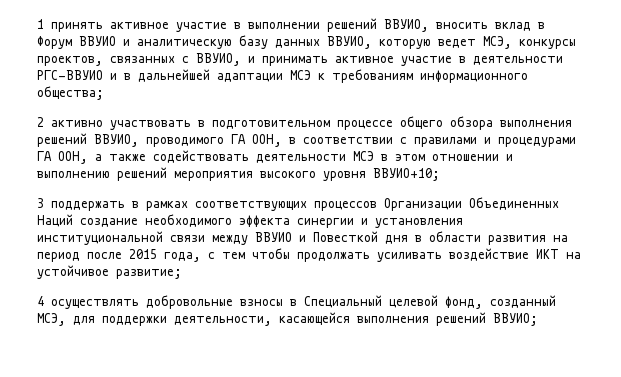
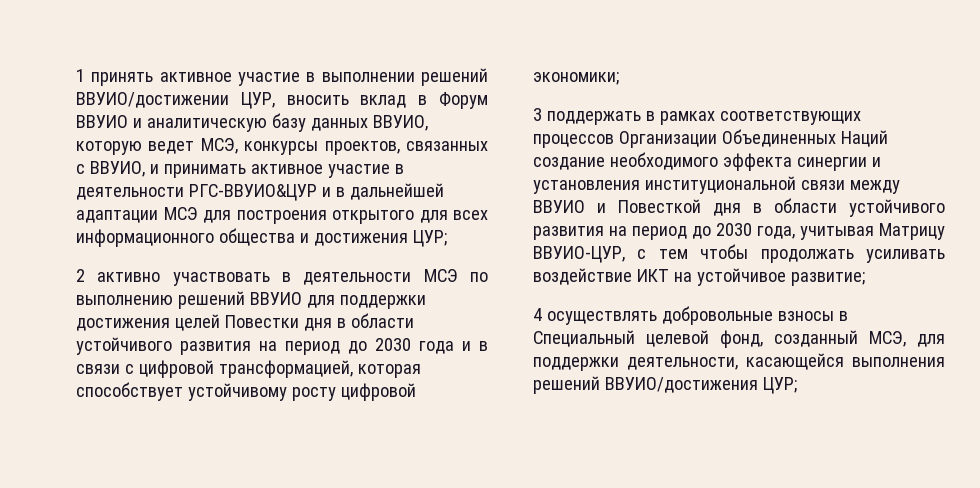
- 1 принять активное участие в выполнении решений ВВУИО, вносить вклад в Форум ВВУИО и аналитическую базу данных ВВУИО, которую ведет МСЭ, конкурсы проектов, связанных с ВВУИО, и принимать активное участие в деятельности РГС-ВВУИО и в дальнейшей адаптации МСЭ к требованиям информационного общества;
- 2 активно участвовать в подготовительном процессе общего обзора выполнения решений ВВУИО, проводимого ГА ООН, в соответствии с правилами и процедурами ГА ООН, а также содействовать деятельности МСЭ в этом отношении и выполнению решений мероприятия высокого уровня ВВУИО+10;
+ 1 принять активное участие в выполнении решений ВВУИО/достижении ЦУР, вносить вклад в Форум ВВУИО и аналитическую базу данных ВВУИО, которую ведет МСЭ, конкурсы проектов, связанных с ВВУИО, и принимать активное участие в деятельности РГС-ВВУИО&ЦУР и в дальнейшей адаптации МСЭ для построения открытого для всех информационного общества и достижения ЦУР;
+ 2 активно участвовать в деятельности МСЭ по выполнению решений ВВУИО для поддержки достижения целей Повестки дня в области устойчивого развития на период до 2030 года и в связи с цифровой трансформацией, которая способствует устойчивому росту цифровой экономики;
- 3 поддержать в рамках соответствующих процессов Организации Объединенных Наций создание необходимого эффекта синергии и установления институциональной связи между ВВУИО и Повесткой дня в области развития на период после 2015 года, с тем чтобы продолжать усиливать воздействие ИКТ на устойчивое развитие;
+ 3 поддержать в рамках соответствующих процессов Организации Объединенных Наций создание необходимого эффекта синергии и установления институциональной связи между ВВУИО и Повесткой дня в области устойчивого развития на период до 2030 года, учитывая Матрицу ВВУИО-ЦУР, с тем чтобы продолжать усиливать воздействие ИКТ на устойчивое развитие;
- 4 осуществлять добровольные взносы в Специальный целевой фонд, созданный МСЭ, для поддержки деятельности, касающейся выполнения решений ВВУИО;
+ 4 осуществлять добровольные взносы в Специальный целевой фонд, созданный МСЭ, для поддержки деятельности, касающейся выполнения решений ВВУИО/достижения ЦУР;

